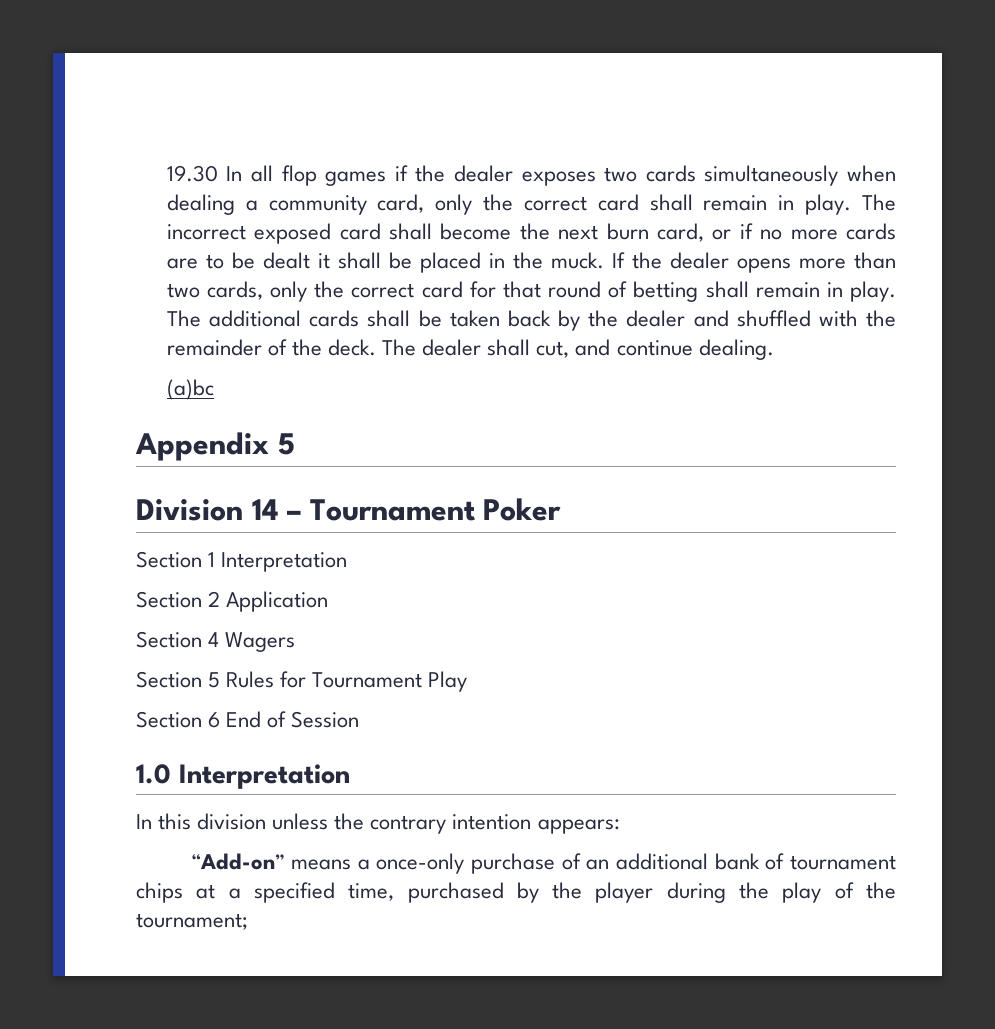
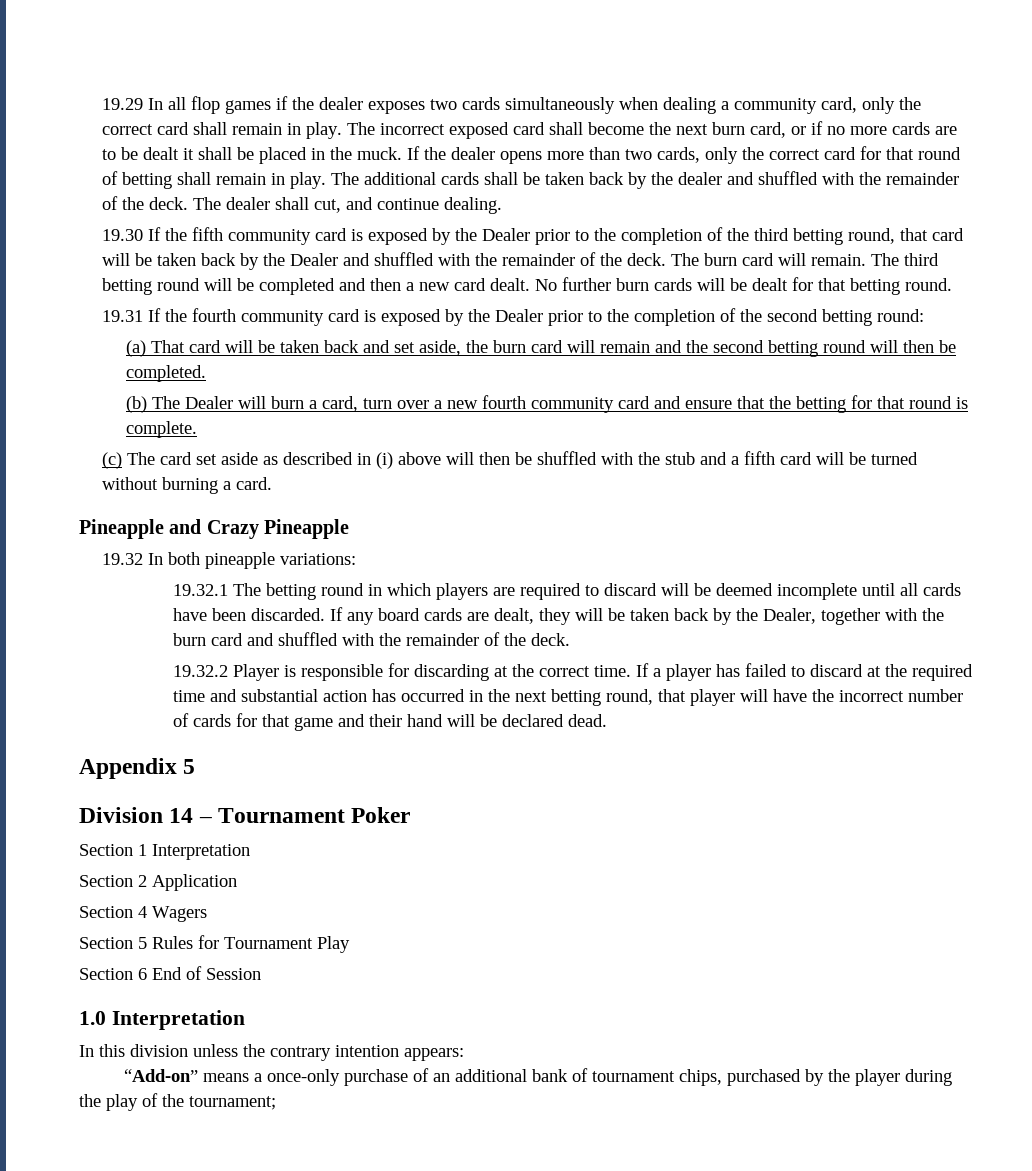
- 19.30 In all flop games if the dealer exposes two cards simultaneously when dealing a community card, only the correct card shall remain in play.
+ 19.29 In all flop games if the dealer exposes two cards simultaneously when dealing a community card, only the correct card shall remain in play.
- (a)bc
+ 19.30 If the fifth community card is exposed by the Dealer prior to the completion of the third betting round, that card will be taken back by the Dealer and shuffled with the remainder of the deck. The burn card will remain. The third betting round will be completed and then a new card dealt. No further burn cards will be dealt for that betting round.
+ 19.31 If the fourth community card is exposed by the Dealer prior to the completion of the second betting round:
+ (a) That card will be taken back and set aside, the burn card will remain and the second betting round will then be completed.
+ (b) The Dealer will burn a card, turn over a new fourth community card and ensure that the betting for that round is complete.
+ (c) The card set aside as described in (i) above will then be shuffled with the stub and a fifth card will be turned without burning a card.
+ Pineapple and Crazy Pineapple
+ 19.32 In both pineapple variations:
+ 19.32.1 The betting round in which players are required to discard will be deemed incomplete until all cards have been discarded. If any board cards are dealt, they will be taken back by the Dealer, together with the burn card and shuffled with the remainder of the deck.
+ 19.32.2 Player is responsible for discarding at the correct time. If a player has failed to discard at the required time and substantial action has occurred in the next betting round, that player will have the incorrect number of cards for that game and their hand will be declared dead.
- “Add-on” means a once-only purchase of an additional bank of tournament chips at a specified time, purchased by the player during the play of the tournament;
+ “Add-on” means a once-only purchase of an additional bank of tournament chips, purchased by the player during the play of the tournament;

